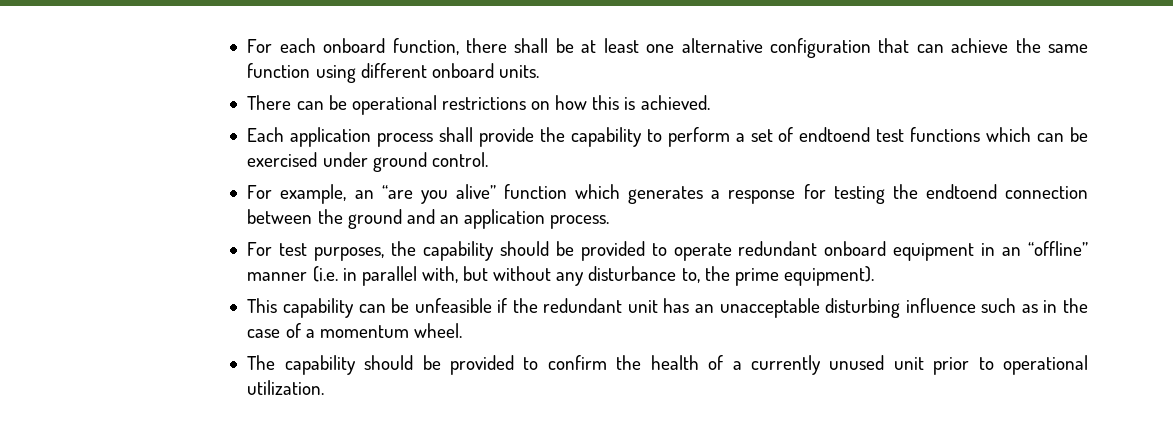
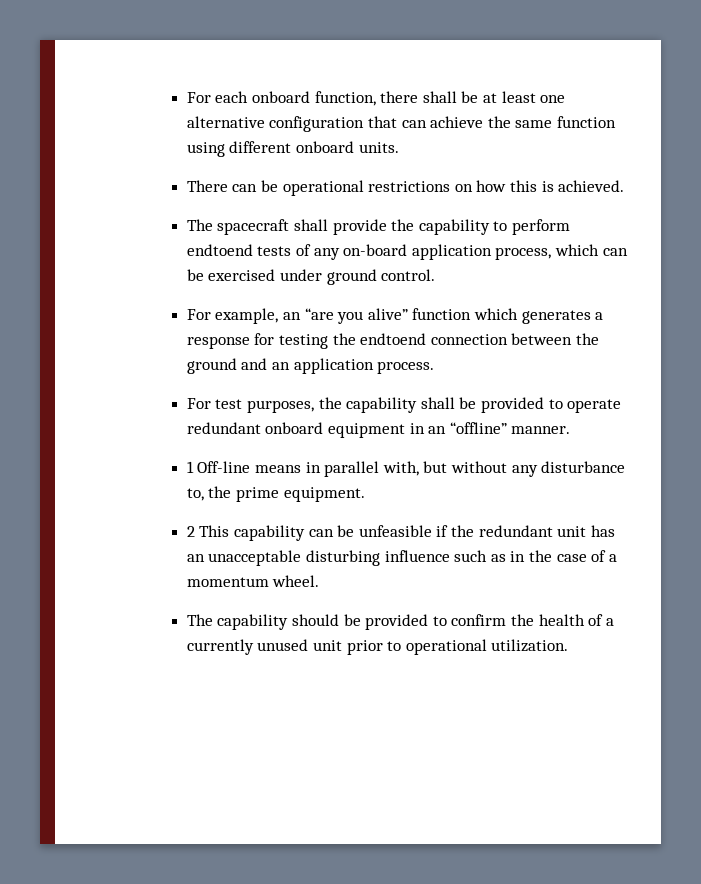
- Each application process shall provide the capability to perform a set of endtoend test functions which can be exercised under ground control.
+ The spacecraft shall provide the capability to perform endtoend tests of any on-board application process, which can be exercised under ground control.
- For test purposes, the capability should be provided to operate redundant onboard equipment in an “offline” manner (i.e. in parallel with, but without any disturbance to, the prime equipment).
- This capability can be unfeasible if the redundant unit has an unacceptable disturbing influence such as in the case of a momentum wheel.
+ For test purposes, the capability shall be provided to operate redundant onboard equipment in an “offline” manner.
+ 1 Off-line means in parallel with, but without any disturbance to, the prime equipment.
+ 2 This capability can be unfeasible if the redundant unit has an unacceptable disturbing influence such as in the case of a momentum wheel.

